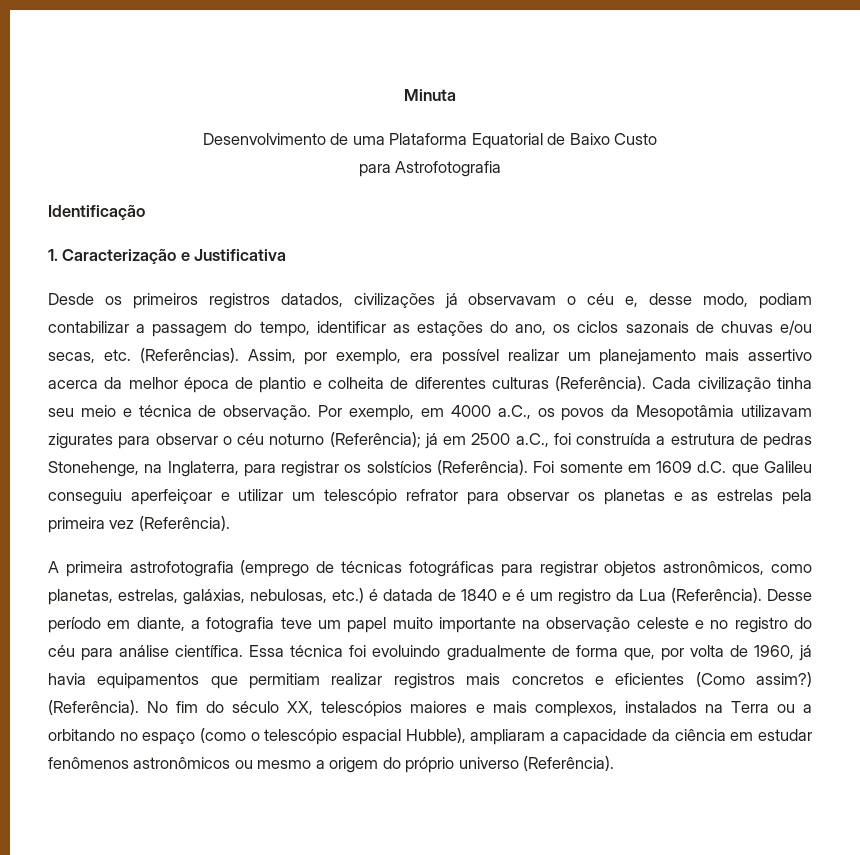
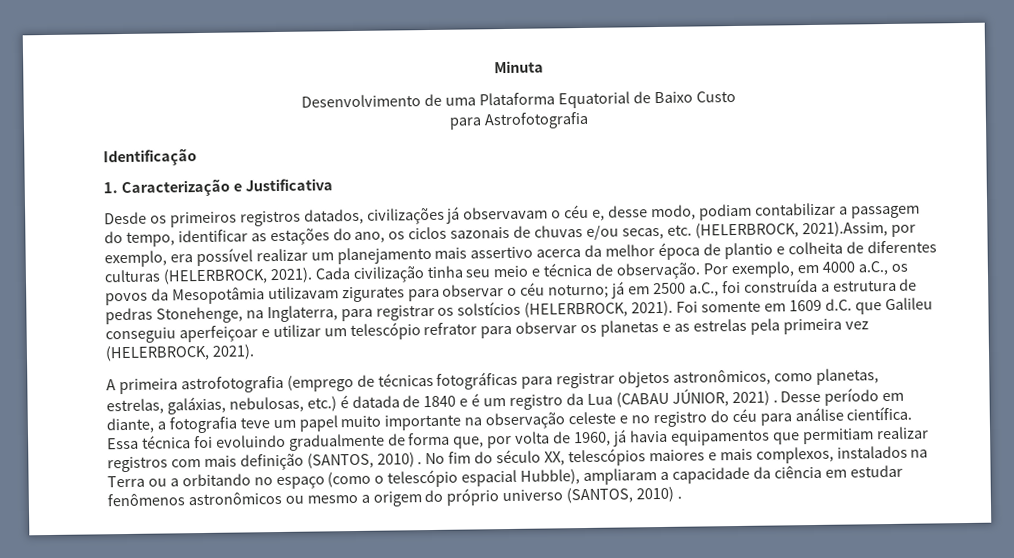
- Desde os primeiros registros datados, civilizações já observavam o céu e, desse modo, podiam contabilizar a passagem do tempo, identificar as estações do ano, os ciclos sazonais de chuvas e/ou secas, etc. (Referências). Assim, por exemplo, era possível realizar um planejamento mais assertivo acerca da melhor época de plantio e colheita de diferentes culturas (Referência).
+ Desde os primeiros registros datados, civilizações já observavam o céu e, desse modo, podiam contabilizar a passagem do tempo, identificar as estações do ano, os ciclos sazonais de chuvas e/ou secas, etc. (HELERBROCK, 2021).Assim, por exemplo, era possível realizar um planejamento mais assertivo acerca da melhor época de plantio e colheita de diferentes culturas (HELERBROCK, 2021).
- Por exemplo, em 4000 a.C., os povos da Mesopotâmia utilizavam zigurates para observar o céu noturno (Referência); já em 2500 a.C., foi construída a estrutura de pedras Stonehenge, na Inglaterra, para registrar os solstícios (Referência).
+ Por exemplo, em 4000 a.C., os povos da Mesopotâmia utilizavam zigurates para observar o céu noturno; já em 2500 a.C., foi construída a estrutura de pedras Stonehenge, na Inglaterra, para registrar os solstícios (HELERBROCK, 2021).
- Foi somente em 1609 d.C. que Galileu conseguiu aperfeiçoar e utilizar um telescópio refrator para observar os planetas e as estrelas pela primeira vez (Referência).
+ Foi somente em 1609 d.C. que Galileu conseguiu aperfeiçoar e utilizar um telescópio refrator para observar os planetas e as estrelas pela primeira vez (HELERBROCK, 2021).
- A primeira astrofotografia (emprego de técnicas fotográficas para registrar objetos astronômicos, como planetas, estrelas, galáxias, nebulosas, etc.) é datada de 1840 e é um registro da Lua (Referência).
+ A primeira astrofotografia (emprego de técnicas fotográficas para registrar objetos astronômicos, como planetas, estrelas, galáxias, nebulosas, etc.) é datada de 1840 e é um registro da Lua (CABAU JÚNIOR, 2021) .
- Essa técnica foi evoluindo gradualmente de forma que, por volta de 1960, já havia equipamentos que permitiam realizar registros mais concretos e eficientes (Como assim?) (Referência).
+ Essa técnica foi evoluindo gradualmente de forma que, por volta de 1960, já havia equipamentos que permitiam realizar registros com mais definição (SANTOS, 2010) .
- No fim do século XX, telescópios maiores e mais complexos, instalados na Terra ou a orbitando no espaço (como o telescópio espacial Hubble), ampliaram a capacidade da ciência em estudar fenômenos astronômicos ou mesmo a origem do próprio universo (Referência).
+ No fim do século XX, telescópios maiores e mais complexos, instalados na Terra ou a orbitando no espaço (como o telescópio espacial Hubble), ampliaram a capacidade da ciência em estudar fenômenos astronômicos ou mesmo a origem do próprio universo (SANTOS, 2010) .

